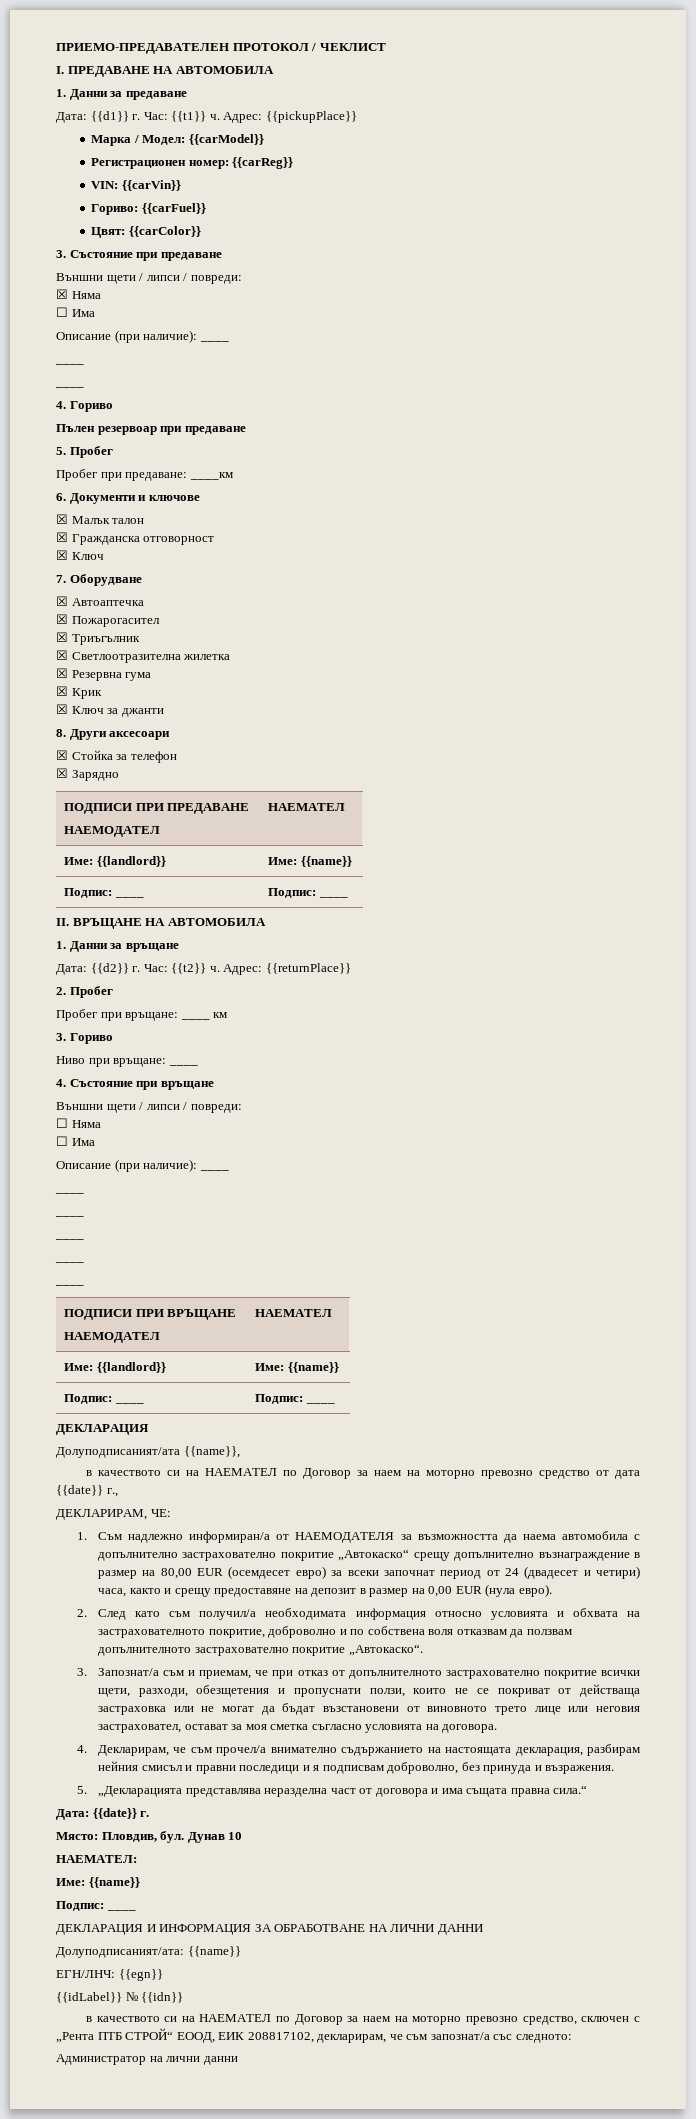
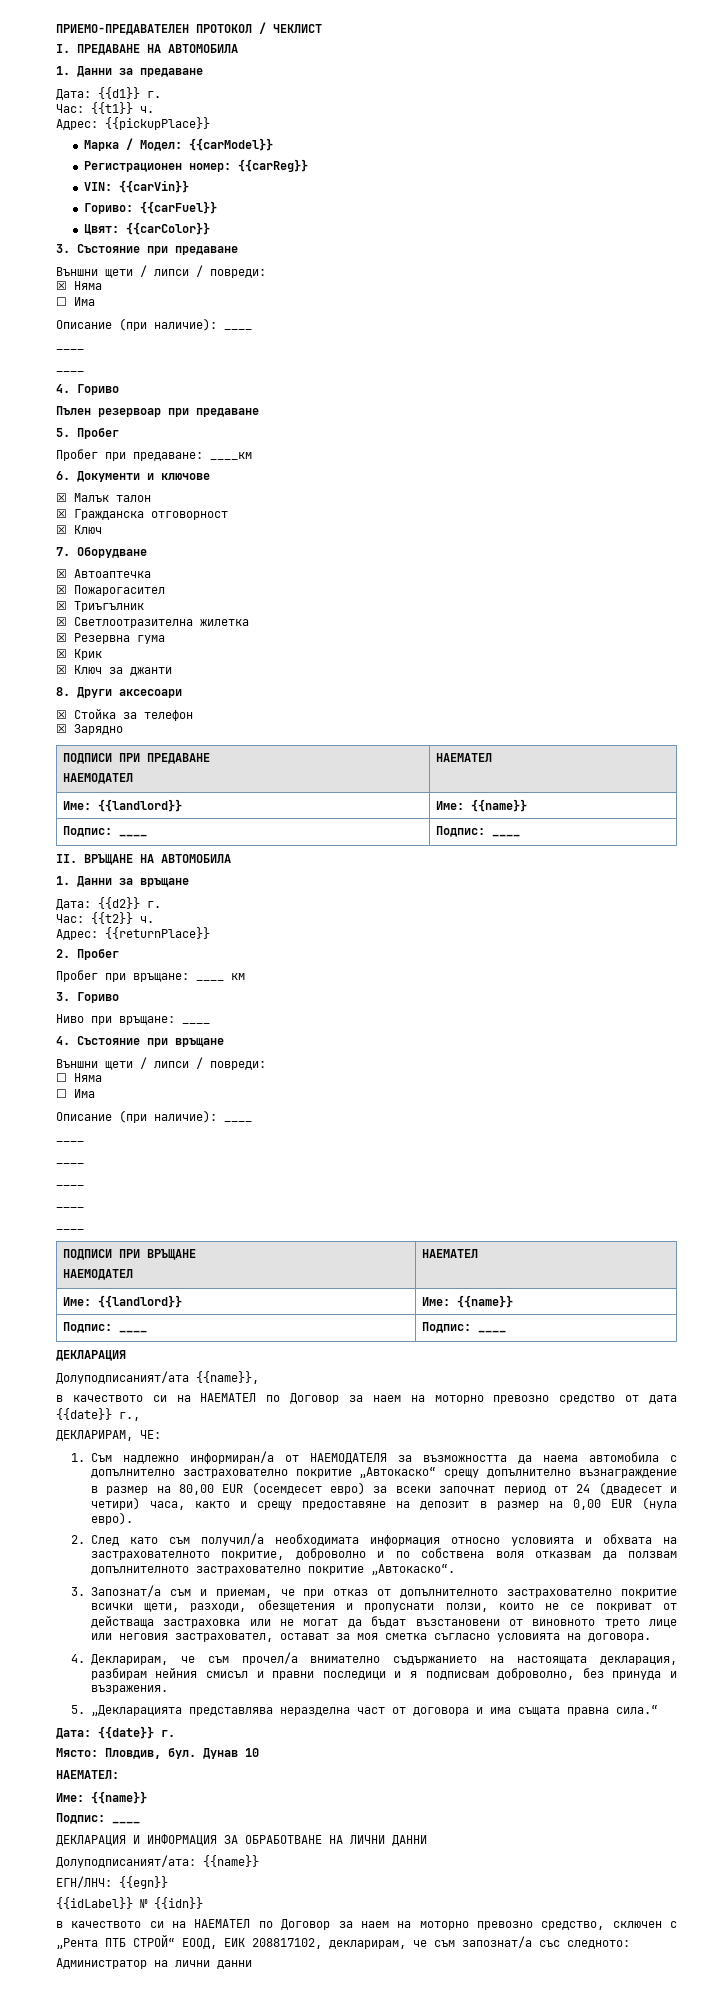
- Дата: {{d1}} г. Час: {{t1}} ч. Адрес: {{pickupPlace}}
+ Дата: {{d1}} г.
+ Час: {{t1}} ч.
+ Адрес: {{pickupPlace}}
- Дата: {{d2}} г. Час: {{t2}} ч. Адрес: {{returnPlace}}
+ Дата: {{d2}} г.
+ Час: {{t2}} ч.
+ Адрес: {{returnPlace}}

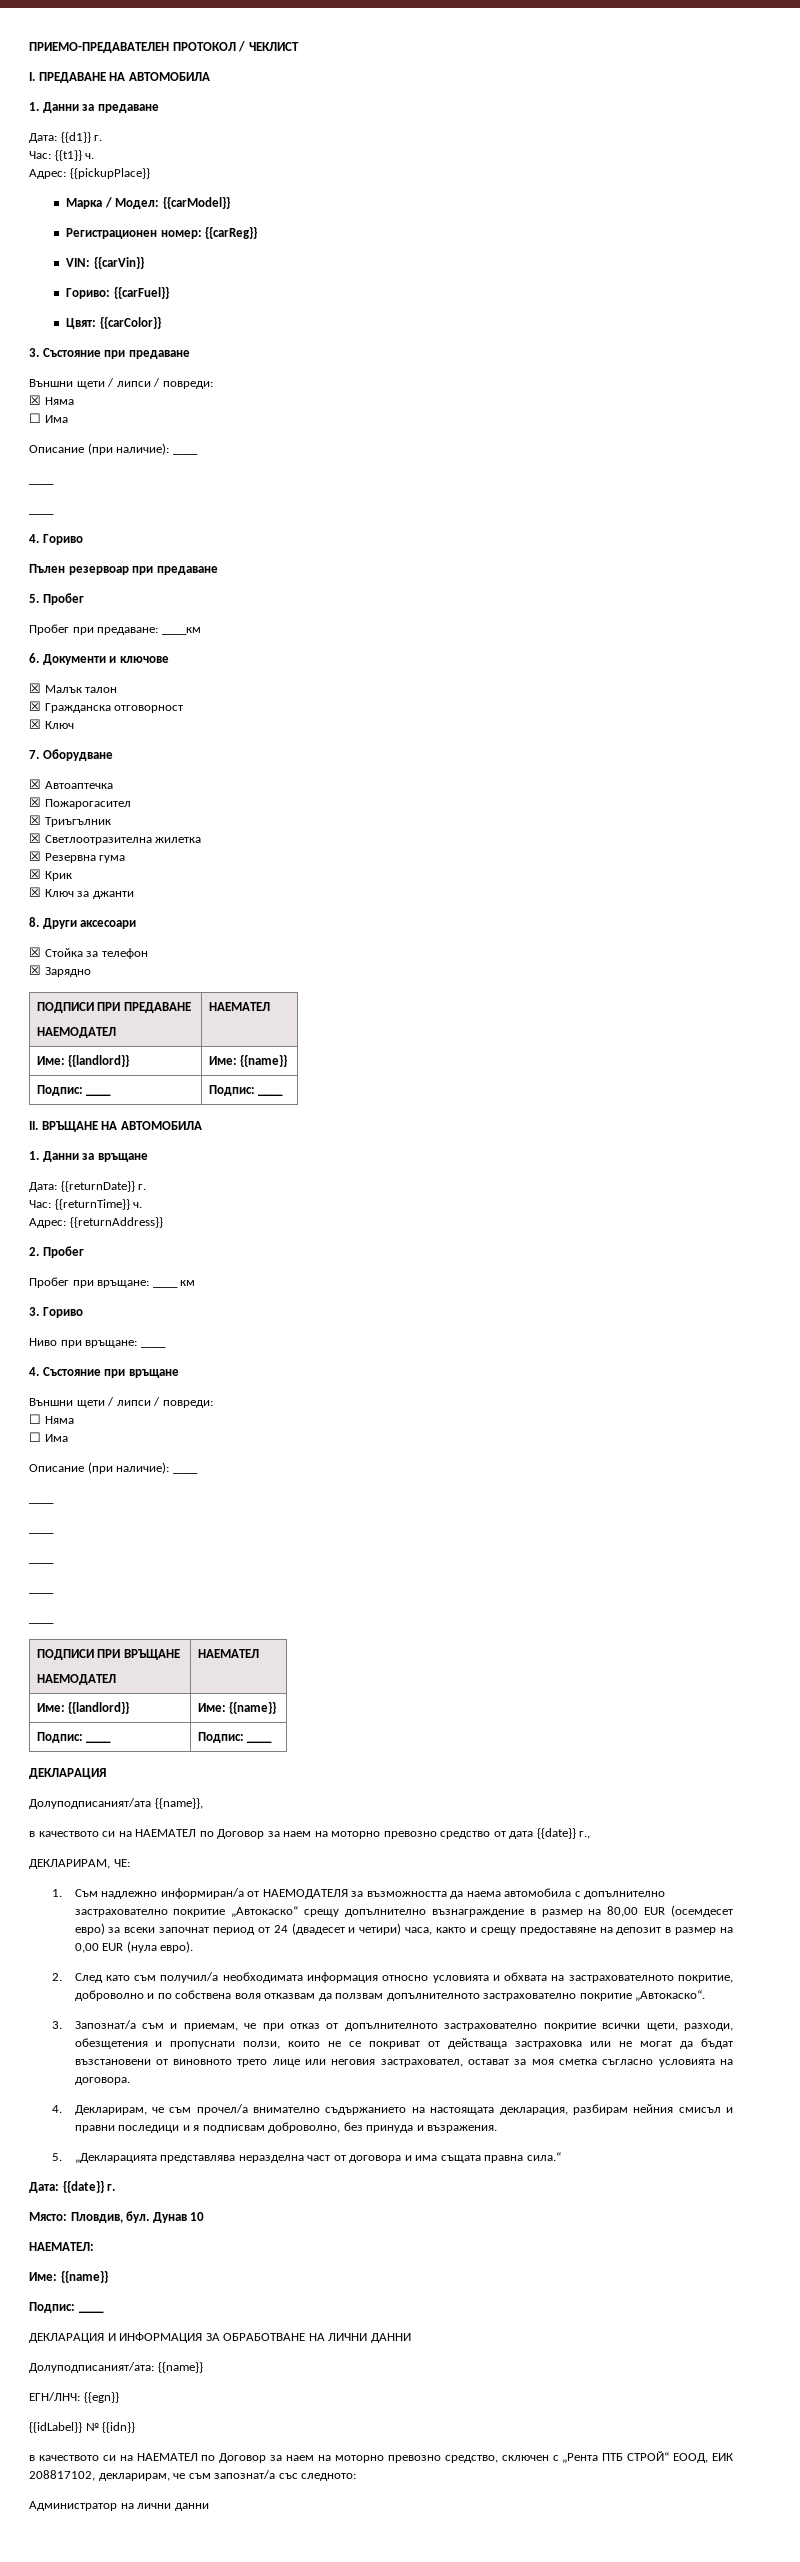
- Дата: {{d2}} г.
- Час: {{t2}} ч.
- Адрес: {{returnPlace}}
+ Дата: {{returnDate}} г.
+ Час: {{returnTime}} ч.
+ Адрес: {{returnAddress}}

